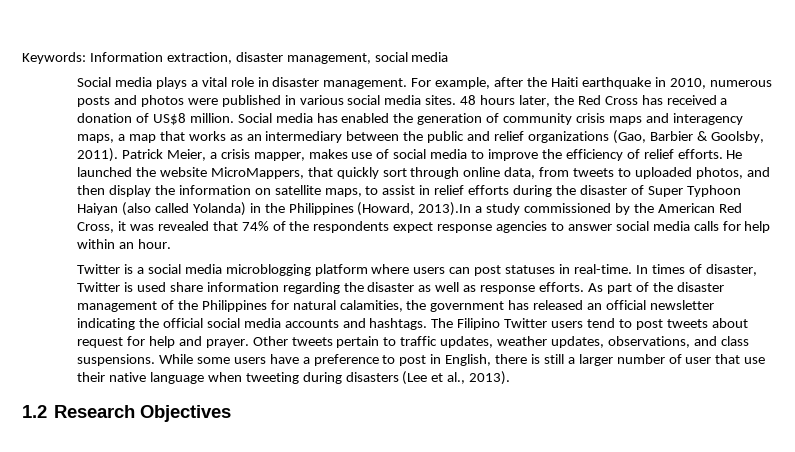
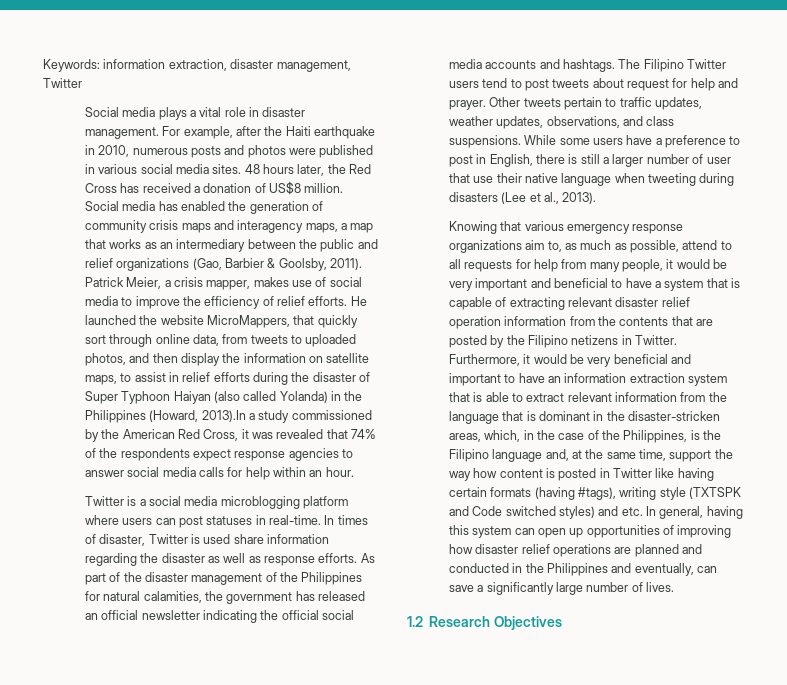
- Keywords: Information extraction, disaster management, social media
+ Keywords: information extraction, disaster management, Twitter
+ Knowing that various emergency response organizations aim to, as much as possible, attend to all requests for help from many people, it would be very important and beneficial to have a system that is capable of extracting relevant disaster relief operation information from the contents that are posted by the Filipino netizens in Twitter. Furthermore, it would be very beneficial and important to have an information extraction system that is able to extract relevant information from the language that is dominant in the disaster-stricken areas, which, in the case of the Philippines, is the Filipino language and, at the same time, support the way how content is posted in Twitter like having certain formats (having #tags), writing style (TXTSPK and Code switched styles) and etc. In general, having this system can open up opportunities of improving how disaster relief operations are planned and conducted in the Philippines and eventually, can save a significantly large number of lives.

